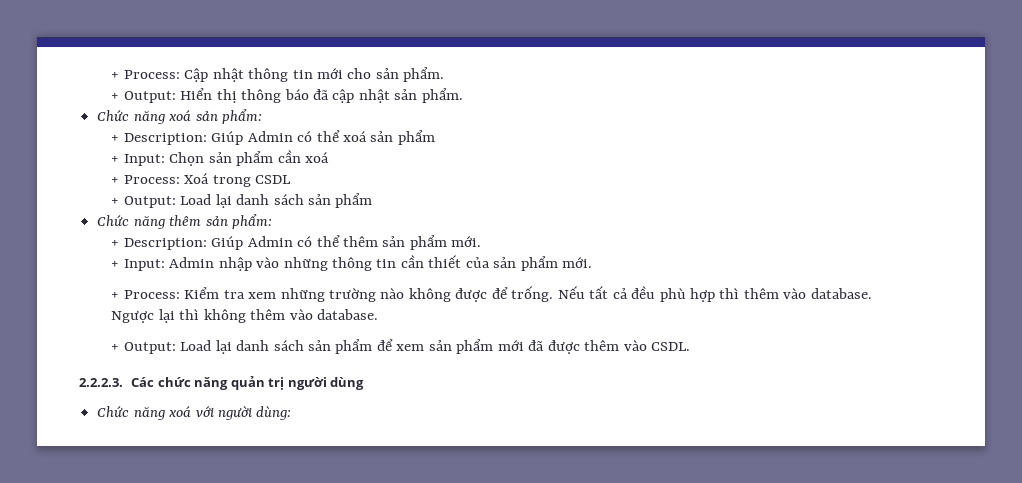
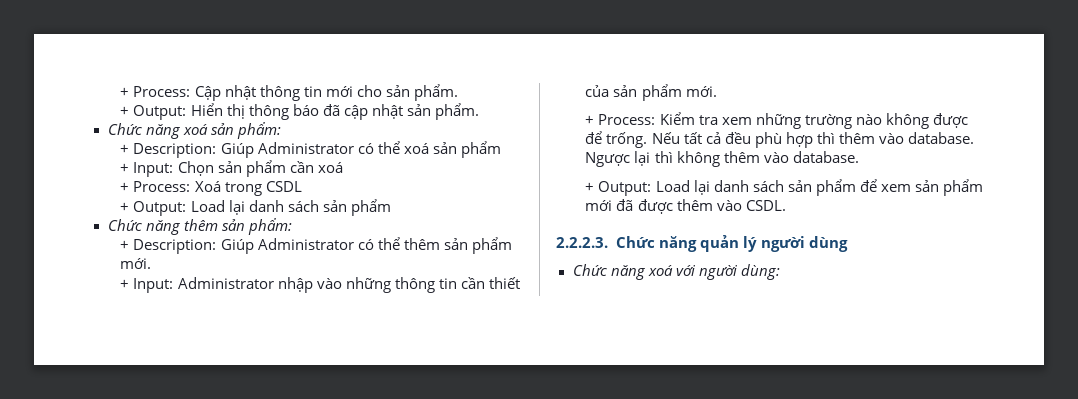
- + Description: Giúp Admin có thể xoá sản phẩm
+ + Description: Giúp Administrator có thể xoá sản phẩm
- + Description: Giúp Admin có thể thêm sản phẩm mới.
+ + Description: Giúp Administrator có thể thêm sản phẩm mới.
- + Input: Admin nhập vào những thông tin cần thiết của sản phẩm mới.
+ + Input: Administrator nhập vào những thông tin cần thiết của sản phẩm mới.
- 2.2.2.3. Các chức năng quản trị người dùng
+ 2.2.2.3. Chức năng quản lý người dùng

